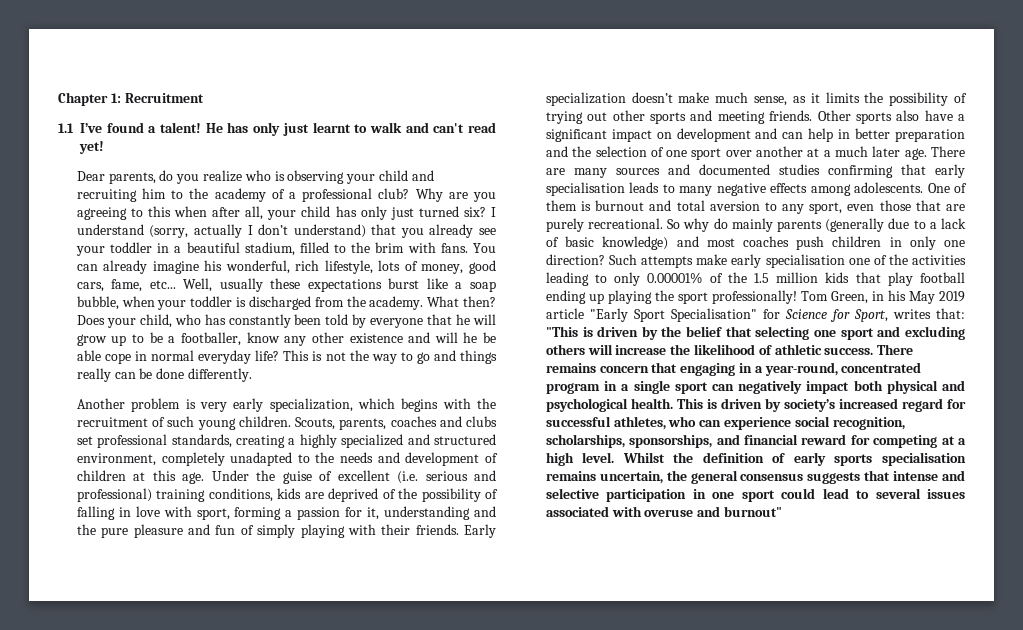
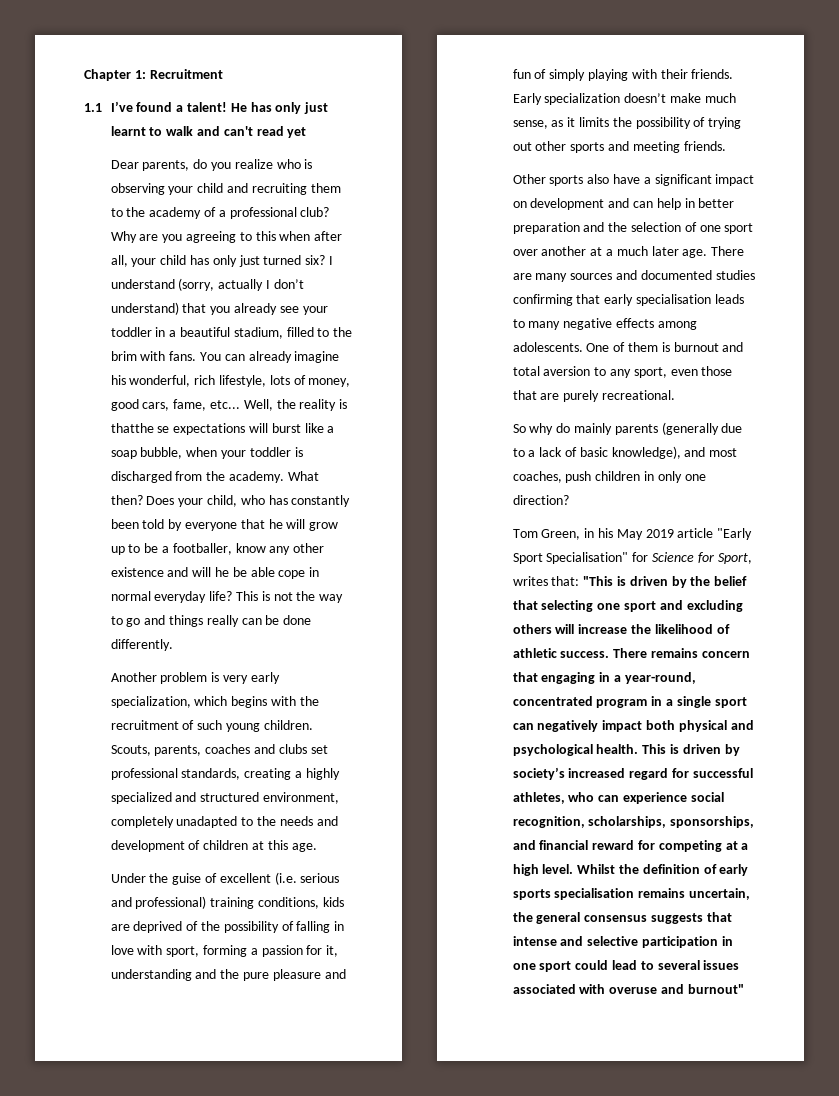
- He has only just learnt to walk and can't read yet!
+ He has only just learnt to walk and can't read yet
- Dear parents, do you realize who is observing your child and recruiting him to the academy of a professional club?
+ Dear parents, do you realize who is observing your child and recruiting them to the academy of a professional club?
- Well, usually these expectations burst like a soap bubble, when your toddler is discharged from the academy.
+ Well, the reality is thatthe se expectations will burst like a soap bubble, when your toddler is discharged from the academy.
- Scouts, parents, coaches and clubs set professional standards, creating a highly specialized and structured environment, completely unadapted to the needs and development of children at this age. Under the guise of excellent (i.e. serious and professional) training conditions, kids are deprived of the possibility of falling in love with sport, forming a passion for it, understanding and the pure pleasure and fun of simply playing with their friends.
+ Scouts, parents, coaches and clubs set professional standards, creating a highly specialized and structured environment, completely unadapted to the needs and development of children at this age.
+ Under the guise of excellent (i.e. serious and professional) training conditions, kids are deprived of the possibility of falling in love with sport, forming a passion for it, understanding and the pure pleasure and fun of simply playing with their friends.
- Early specialization doesn’t make much sense, as it limits the possibility of trying out other sports and meeting friends. Other sports also have a significant impact on development and can help in better preparation and the selection of one sport over another at a much later age.
+ Early specialization doesn’t make much sense, as it limits the possibility of trying out other sports and meeting friends.
+ Other sports also have a significant impact on development and can help in better preparation and the selection of one sport over another at a much later age.
- One of them is burnout and total aversion to any sport, even those that are purely recreational. So why do mainly parents (generally due to a lack of basic knowledge) and most coaches push children in only one direction? Such attempts make early specialisation one of the activities leading to only 0.00001% of the 1.5 million kids that play football ending up playing the sport professionally! Tom Green, in his May 2019 article "Early Sport Specialisation" for Science for Sport, writes that:
+ One of them is burnout and total aversion to any sport, even those that are purely recreational.
+ So why do mainly parents (generally due to a lack of basic knowledge), and most coaches, push children in only one direction?
+ Tom Green, in his May 2019 article "Early Sport Specialisation" for Science for Sport, writes that:

